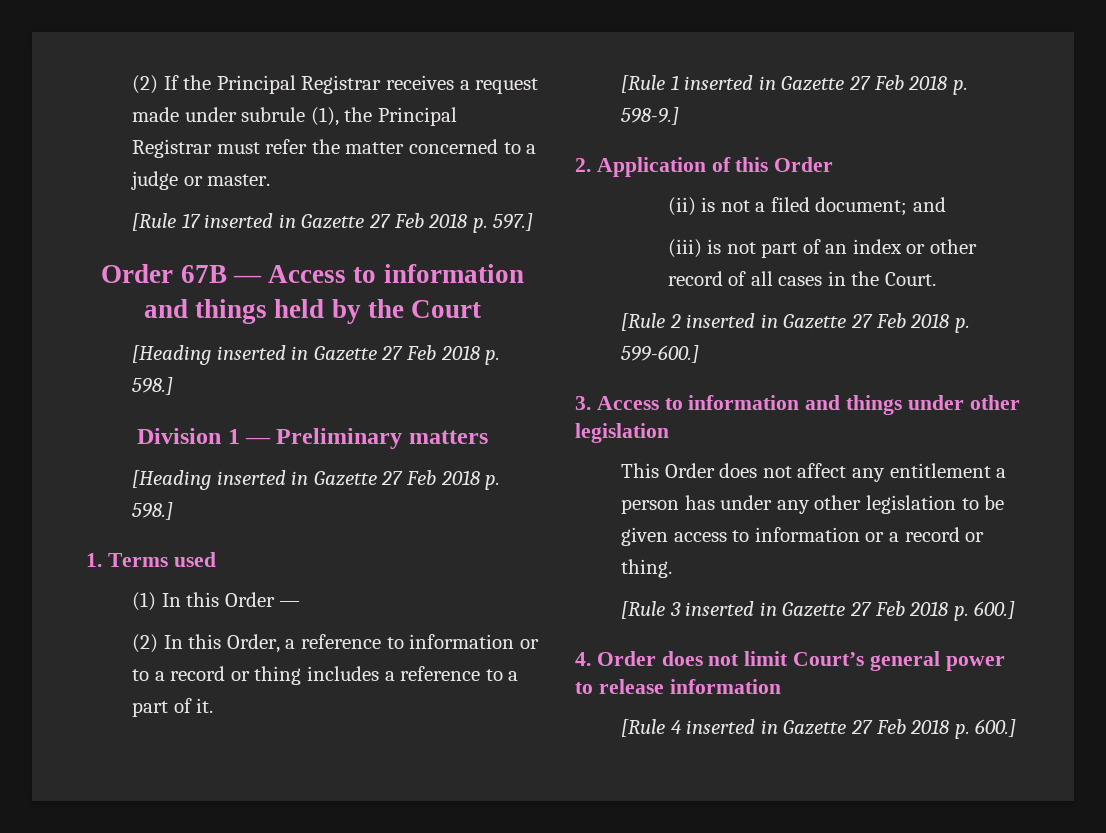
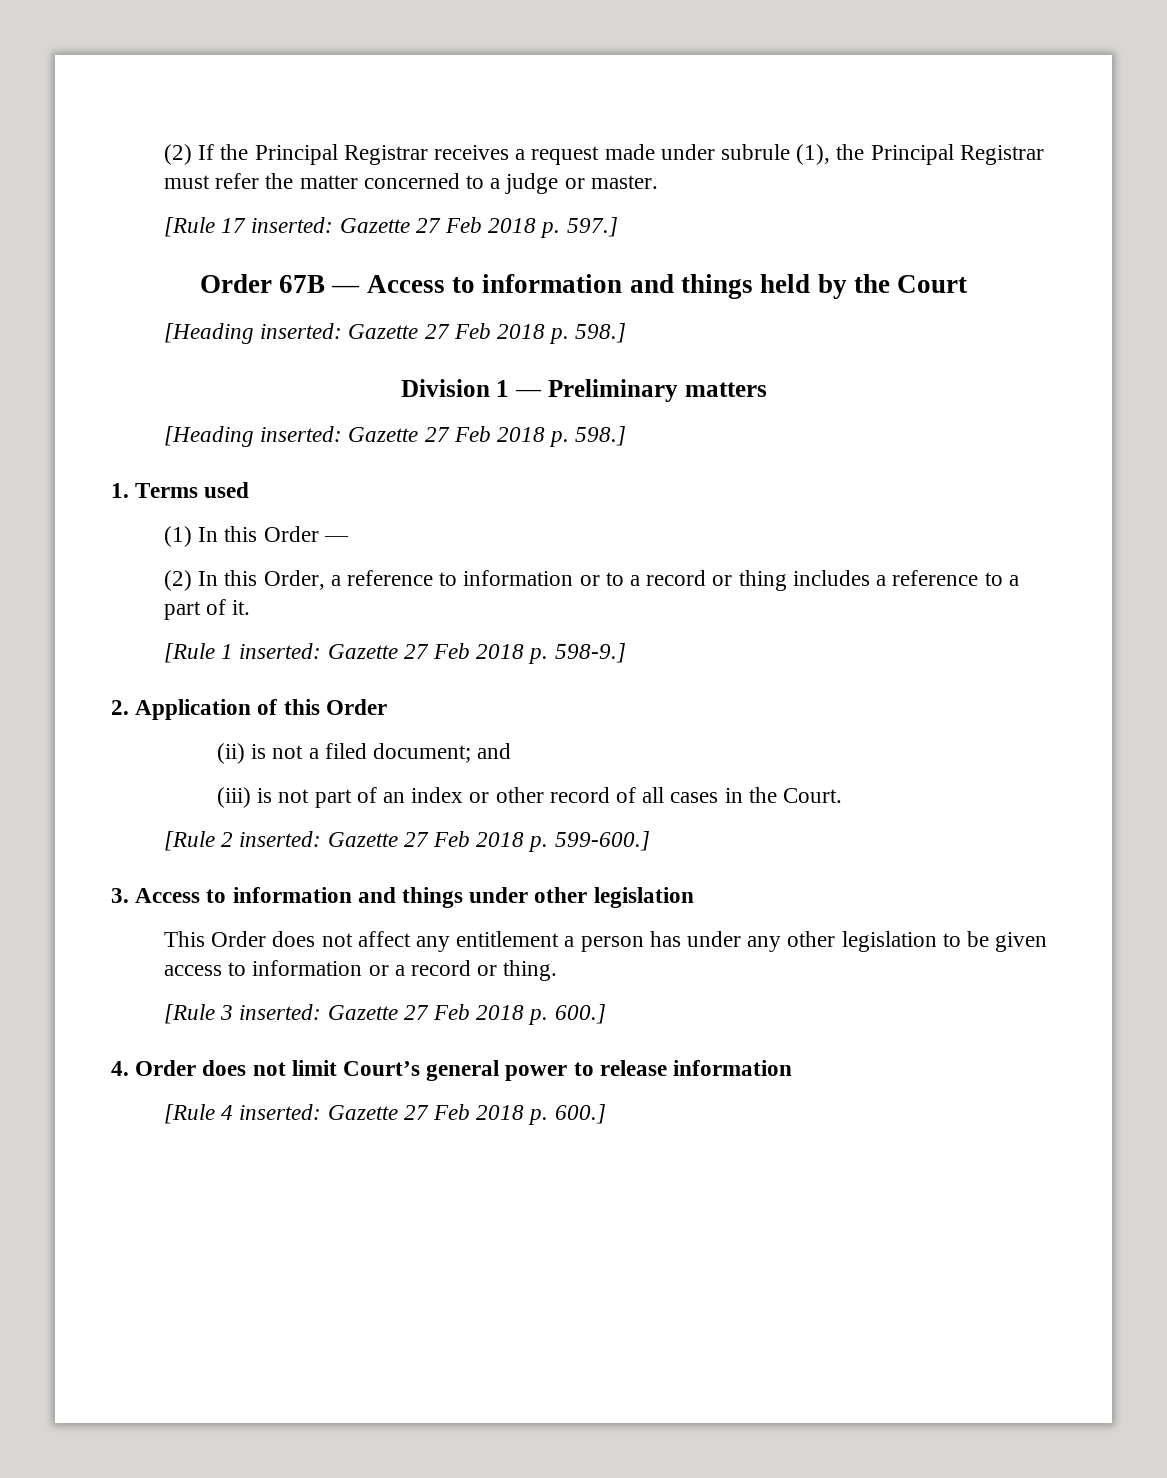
- [Rule 17 inserted in Gazette 27 Feb 2018 p. 597.]
+ [Rule 17 inserted: Gazette 27 Feb 2018 p. 597.]
  Order 67B — Access to information and things held by the Court
- [Heading inserted in Gazette 27 Feb 2018 p. 598.]
+ [Heading inserted: Gazette 27 Feb 2018 p. 598.]
  Division 1 — Preliminary matters
- [Heading inserted in Gazette 27 Feb 2018 p. 598.]
+ [Heading inserted: Gazette 27 Feb 2018 p. 598.]
- [Rule 1 inserted in Gazette 27 Feb 2018 p. 598-9.]
+ [Rule 1 inserted: Gazette 27 Feb 2018 p. 598-9.]
- [Rule 2 inserted in Gazette 27 Feb 2018 p. 599-600.]
+ [Rule 2 inserted: Gazette 27 Feb 2018 p. 599-600.]
- [Rule 3 inserted in Gazette 27 Feb 2018 p. 600.]
+ [Rule 3 inserted: Gazette 27 Feb 2018 p. 600.]
- [Rule 4 inserted in Gazette 27 Feb 2018 p. 600.]
+ [Rule 4 inserted: Gazette 27 Feb 2018 p. 600.]

